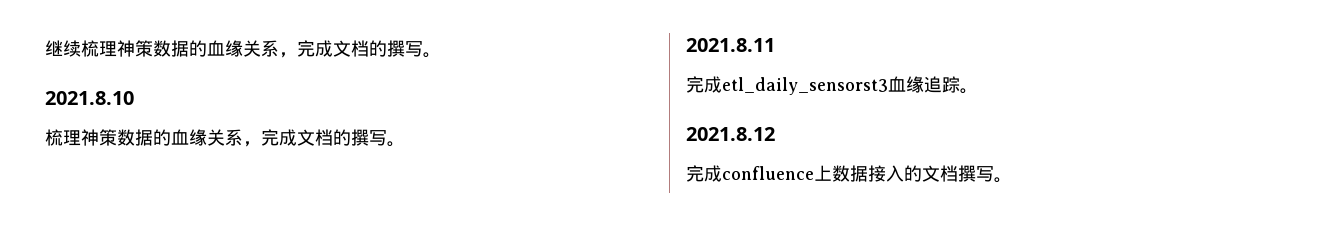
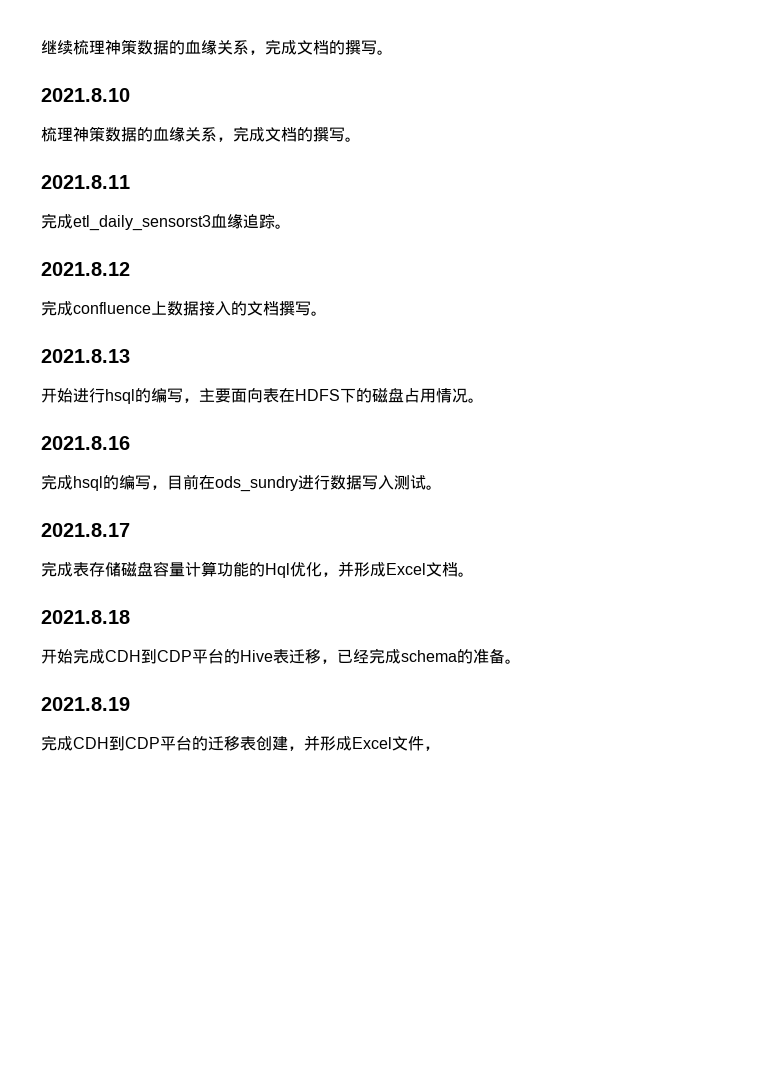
+ 2021.8.13
+ 开始进行hsql的编写，主要面向表在HDFS下的磁盘占用情况。
+ 2021.8.16
+ 完成hsql的编写，目前在ods_sundry进行数据写入测试。
+ 2021.8.17
+ 完成表存储磁盘容量计算功能的Hql优化，并形成Excel文档。
+ 2021.8.18
+ 开始完成CDH到CDP平台的Hive表迁移，已经完成schema的准备。
+ 2021.8.19
+ 完成CDH到CDP平台的迁移表创建，并形成Excel文件，

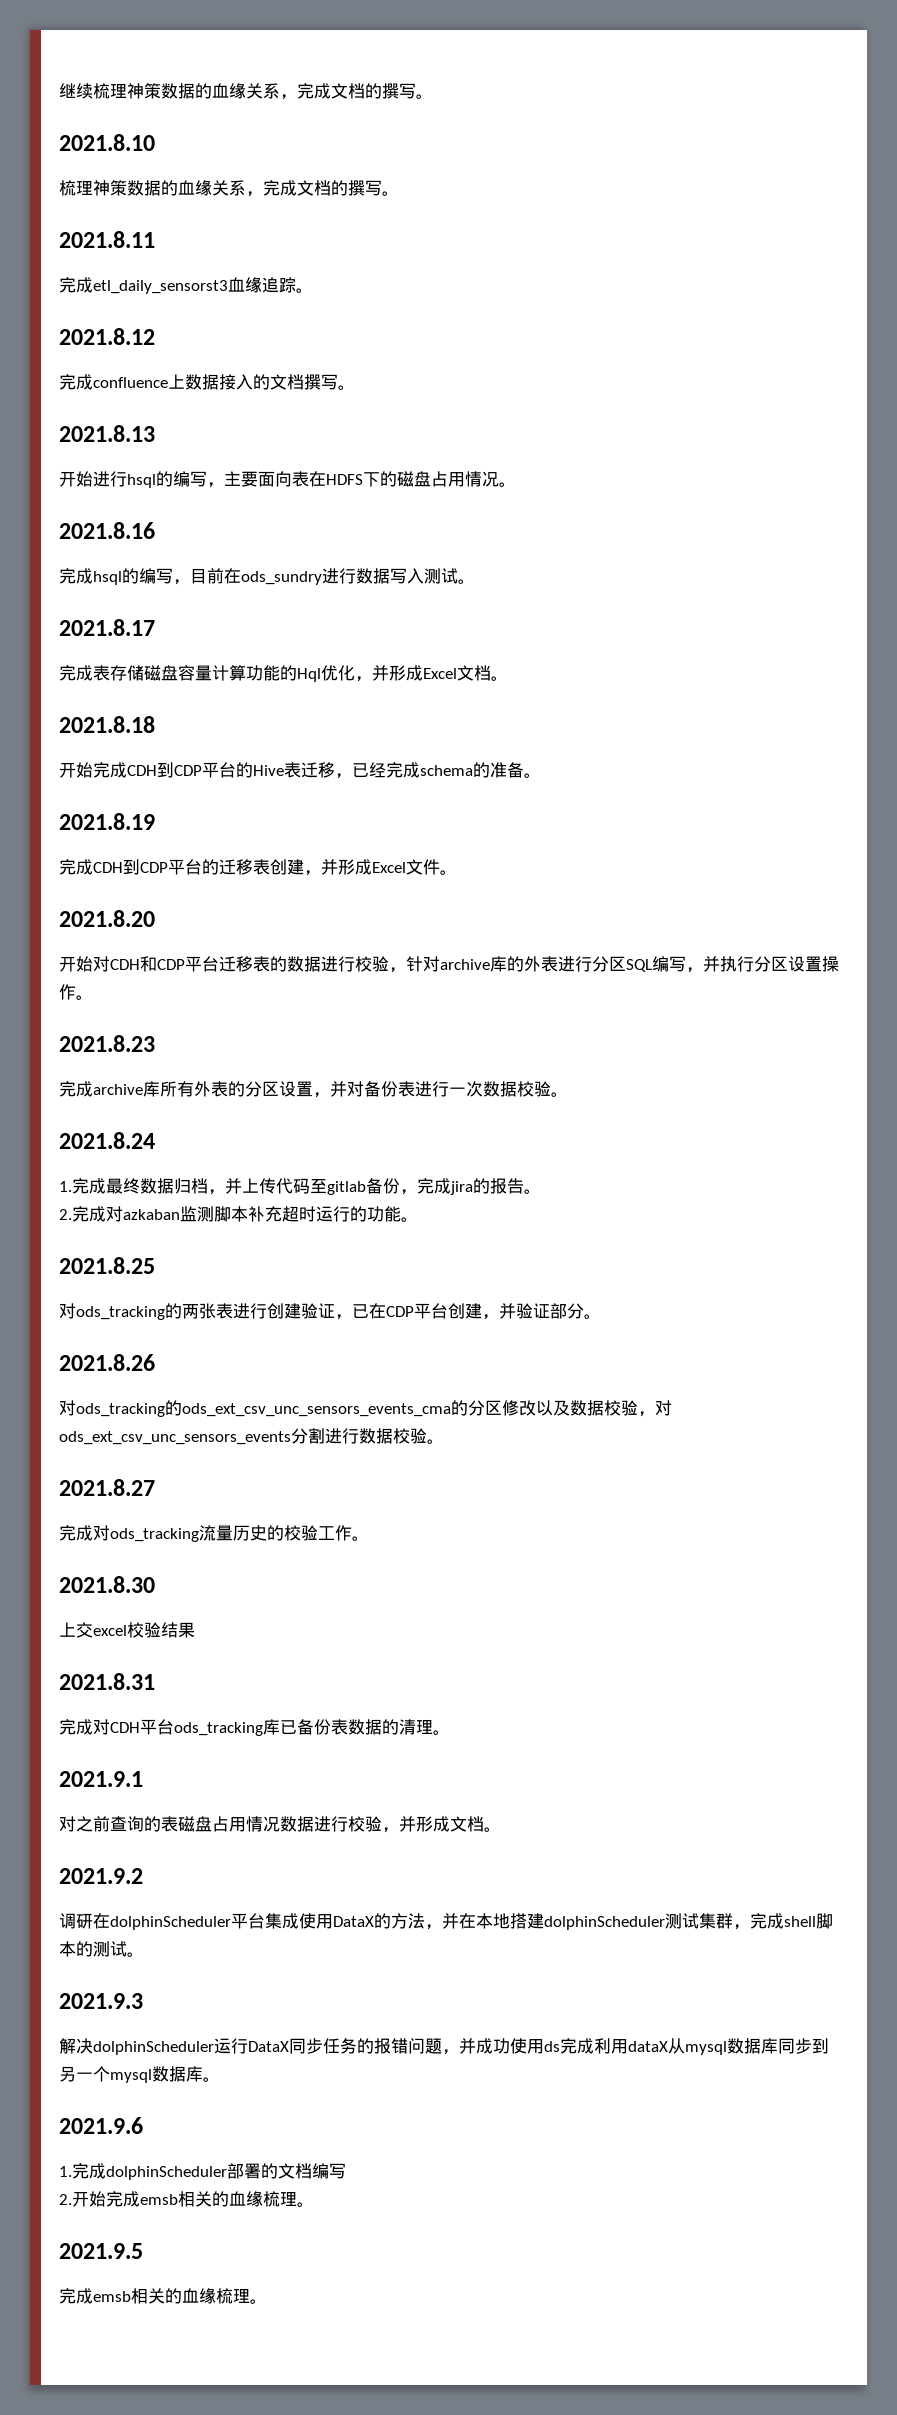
- 完成CDH到CDP平台的迁移表创建，并形成Excel文件，
+ 完成CDH到CDP平台的迁移表创建，并形成Excel文件。
+ 2021.8.20
+ 开始对CDH和CDP平台迁移表的数据进行校验，针对archive库的外表进行分区SQL编写，并执行分区设置操作。
+ 2021.8.23
+ 完成archive库所有外表的分区设置，并对备份表进行一次数据校验。
+ 2021.8.24
+ 1.完成最终数据归档，并上传代码至gitlab备份，完成jira的报告。
+ 2.完成对azkaban监测脚本补充超时运行的功能。
+ 2021.8.25
+ 对ods_tracking的两张表进行创建验证，已在CDP平台创建，并验证部分。
+ 2021.8.26
+ 对ods_tracking的ods_ext_csv_unc_sensors_events_cma的分区修改以及数据校验，对ods_ext_csv_unc_sensors_events分割进行数据校验。
+ 2021.8.27
+ 完成对ods_tracking流量历史的校验工作。
+ 2021.8.30
+ 上交excel校验结果
+ 2021.8.31
+ 完成对CDH平台ods_tracking库已备份表数据的清理。
+ 2021.9.1
+ 对之前查询的表磁盘占用情况数据进行校验，并形成文档。
+ 2021.9.2
+ 调研在dolphinScheduler平台集成使用DataX的方法，并在本地搭建dolphinScheduler测试集群，完成shell脚本的测试。
+ 2021.9.3
+ 解决dolphinScheduler运行DataX同步任务的报错问题，并成功使用ds完成利用dataX从mysql数据库同步到另一个mysql数据库。
+ 2021.9.6
+ 1.完成dolphinScheduler部署的文档编写
+ 2.开始完成emsb相关的血缘梳理。
+ 2021.9.5
+ 完成emsb相关的血缘梳理。

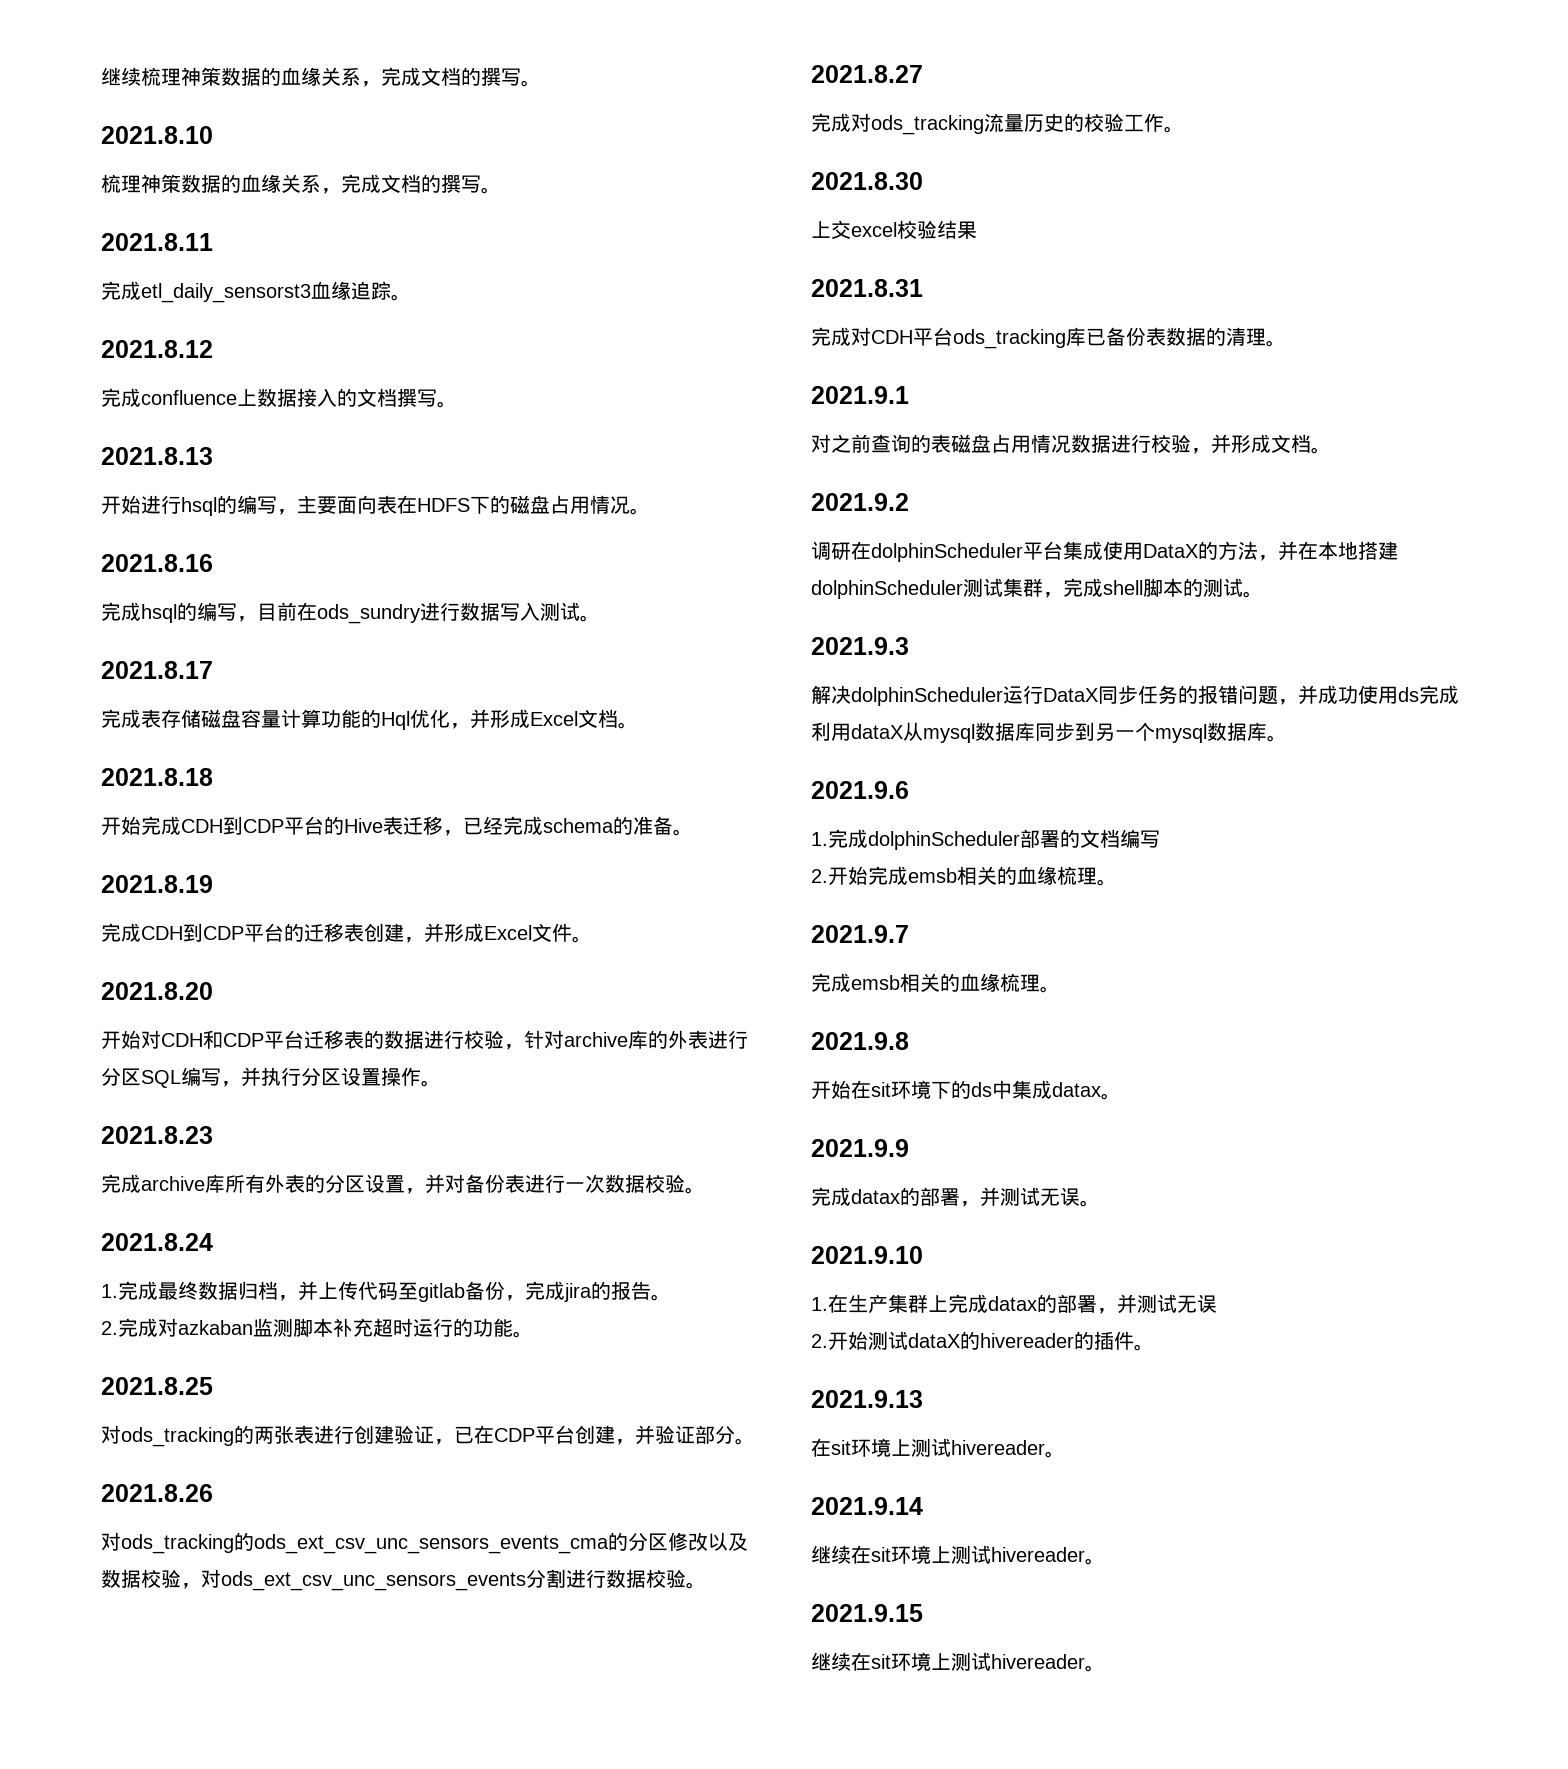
- 2021.9.5
+ 2021.9.7
  完成emsb相关的血缘梳理。
+ 2021.9.8
+ 开始在sit环境下的ds中集成datax。
+ 2021.9.9
+ 完成datax的部署，并测试无误。
+ 2021.9.10
+ 1.在生产集群上完成datax的部署，并测试无误
+ 2.开始测试dataX的hivereader的插件。
+ 2021.9.13
+ 在sit环境上测试hivereader。
+ 2021.9.14
+ 继续在sit环境上测试hivereader。
+ 2021.9.15
+ 继续在sit环境上测试hivereader。

